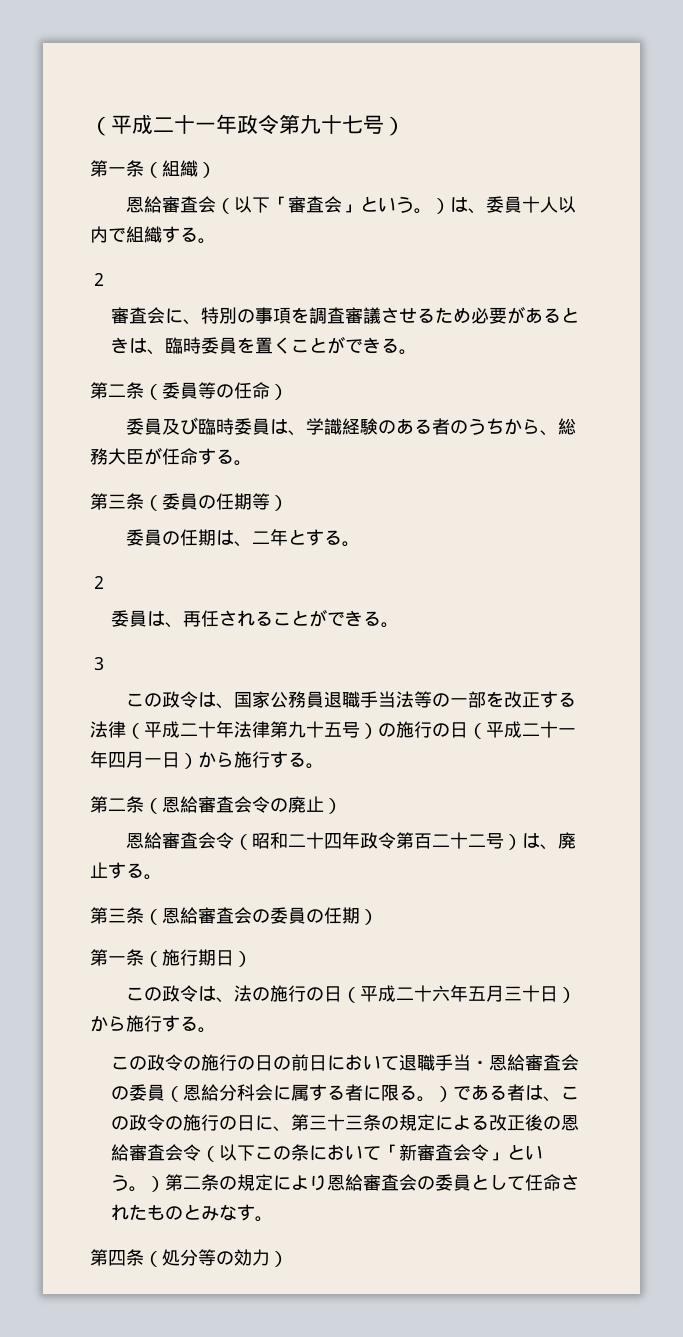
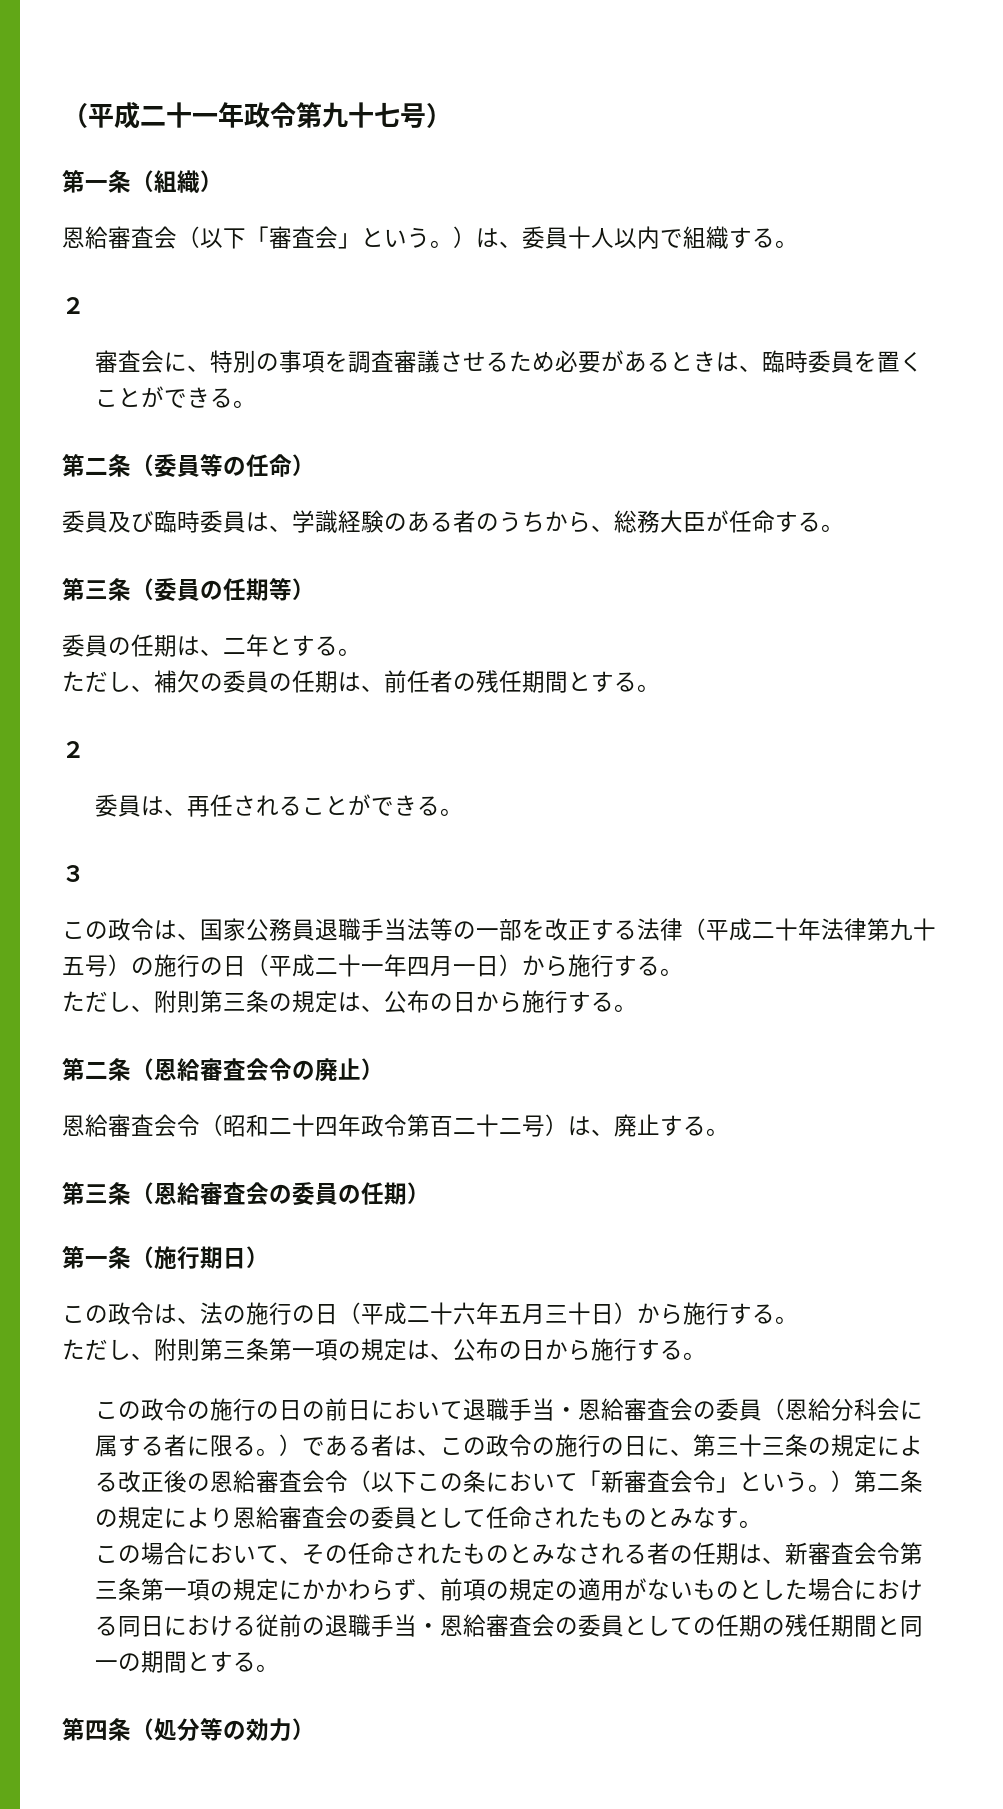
+ ただし、補欠の委員の任期は、前任者の残任期間とする。
+ ただし、附則第三条の規定は、公布の日から施行する。
+ ただし、附則第三条第一項の規定は、公布の日から施行する。
+ この場合において、その任命されたものとみなされる者の任期は、新審査会令第三条第一項の規定にかかわらず、前項の規定の適用がないものとした場合における同日における従前の退職手当・恩給審査会の委員としての任期の残任期間と同一の期間とする。

